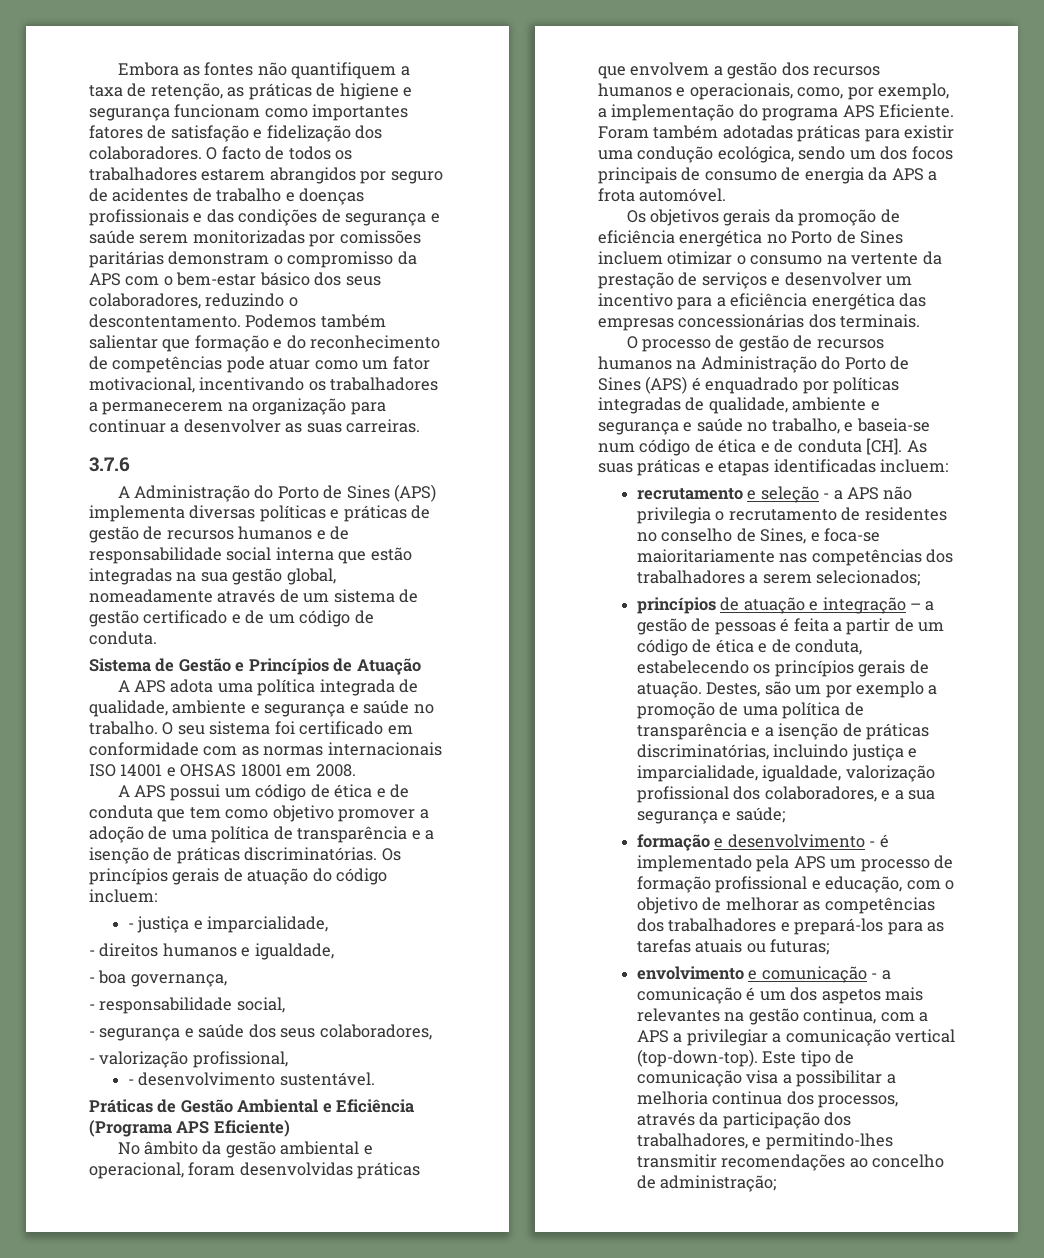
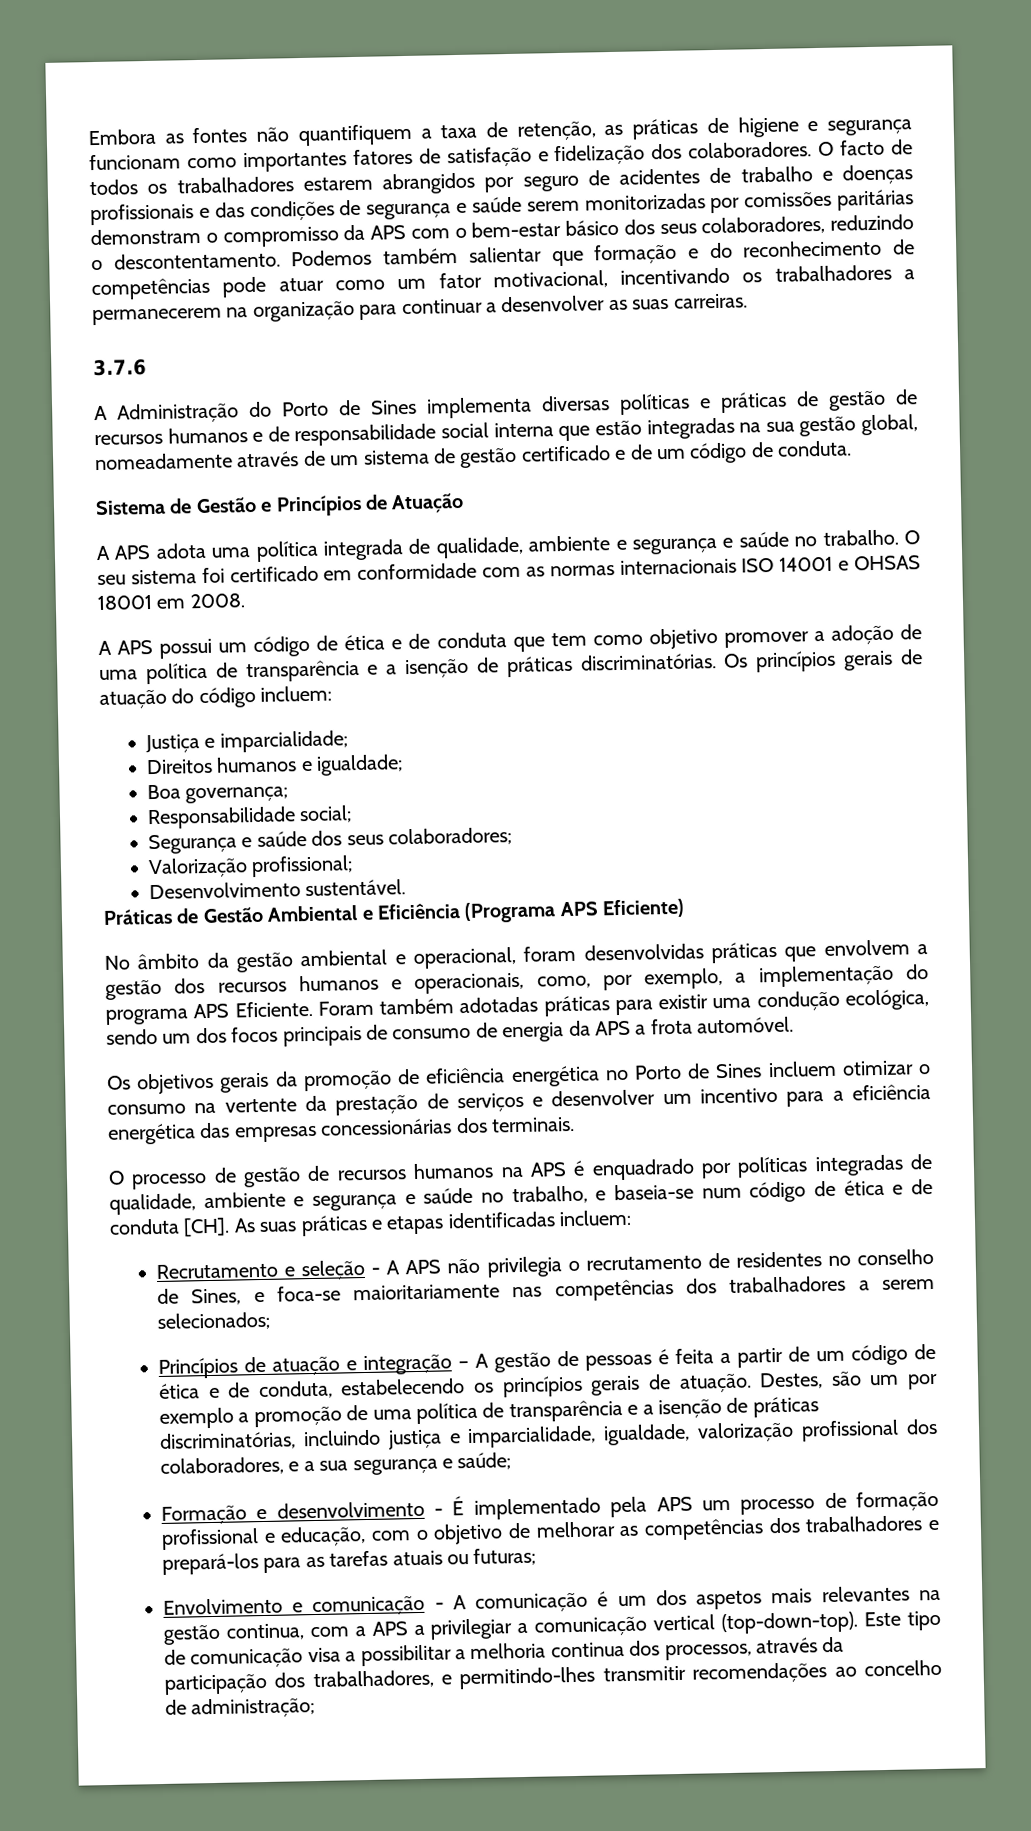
- A Administração do Porto de Sines (APS) implementa diversas políticas e práticas de gestão de recursos humanos e de responsabilidade social interna que estão integradas na sua gestão global, nomeadamente através de um sistema de gestão certificado e de um código de conduta.
+ A Administração do Porto de Sines implementa diversas políticas e práticas de gestão de recursos humanos e de responsabilidade social interna que estão integradas na sua gestão global, nomeadamente através de um sistema de gestão certificado e de um código de conduta.
- - justiça e imparcialidade,
- - direitos humanos e igualdade,
- - boa governança,
- - responsabilidade social,
- - segurança e saúde dos seus colaboradores,
- - valorização profissional,
- - desenvolvimento sustentável.
+ Justiça e imparcialidade;
+ Direitos humanos e igualdade;
+ Boa governança;
+ Responsabilidade social;
+ Segurança e saúde dos seus colaboradores;
+ Valorização profissional;
+ Desenvolvimento sustentável.
- O processo de gestão de recursos humanos na Administração do Porto de Sines (APS) é enquadrado por políticas integradas de qualidade, ambiente e segurança e saúde no trabalho, e baseia-se num código de ética e de conduta [CH]. As suas práticas e etapas identificadas incluem:
+ O processo de gestão de recursos humanos na APS é enquadrado por políticas integradas de qualidade, ambiente e segurança e saúde no trabalho, e baseia-se num código de ética e de conduta [CH]. As suas práticas e etapas identificadas incluem:
- recrutamento e seleção - a APS não privilegia o recrutamento de residentes no conselho de Sines, e foca-se maioritariamente nas competências dos trabalhadores a serem selecionados;
+ Recrutamento e seleção - A APS não privilegia o recrutamento de residentes no conselho de Sines, e foca-se maioritariamente nas competências dos trabalhadores a serem selecionados;
- princípios de atuação e integração – a gestão de pessoas é feita a partir de um código de ética e de conduta, estabelecendo os princípios gerais de atuação.
+ Princípios de atuação e integração – A gestão de pessoas é feita a partir de um código de ética e de conduta, estabelecendo os princípios gerais de atuação.
- formação e desenvolvimento - é implementado pela APS um processo de formação profissional e educação, com o objetivo de melhorar as competências dos trabalhadores e prepará-los para as tarefas atuais ou futuras;
+ Formação e desenvolvimento - É implementado pela APS um processo de formação profissional e educação, com o objetivo de melhorar as competências dos trabalhadores e prepará-los para as tarefas atuais ou futuras;
- envolvimento e comunicação - a comunicação é um dos aspetos mais relevantes na gestão continua, com a APS a privilegiar a comunicação vertical (top-down-top).
+ Envolvimento e comunicação - A comunicação é um dos aspetos mais relevantes na gestão continua, com a APS a privilegiar a comunicação vertical (top-down-top).

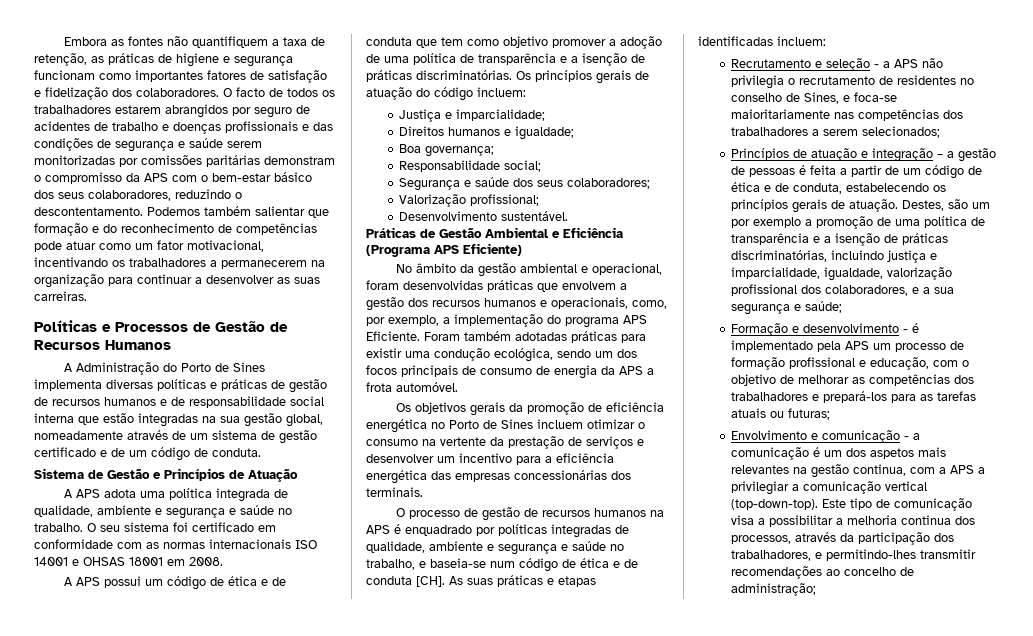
- 3.7.6
+ Políticas e Processos de Gestão de Recursos Humanos
- Recrutamento e seleção - A APS não privilegia o recrutamento de residentes no conselho de Sines, e foca-se maioritariamente nas competências dos trabalhadores a serem selecionados;
+ Recrutamento e seleção - a APS não privilegia o recrutamento de residentes no conselho de Sines, e foca-se maioritariamente nas competências dos trabalhadores a serem selecionados;
- Princípios de atuação e integração – A gestão de pessoas é feita a partir de um código de ética e de conduta, estabelecendo os princípios gerais de atuação.
+ Princípios de atuação e integração – a gestão de pessoas é feita a partir de um código de ética e de conduta, estabelecendo os princípios gerais de atuação.
- Formação e desenvolvimento - É implementado pela APS um processo de formação profissional e educação, com o objetivo de melhorar as competências dos trabalhadores e prepará-los para as tarefas atuais ou futuras;
+ Formação e desenvolvimento - é implementado pela APS um processo de formação profissional e educação, com o objetivo de melhorar as competências dos trabalhadores e prepará-los para as tarefas atuais ou futuras;
- Envolvimento e comunicação - A comunicação é um dos aspetos mais relevantes na gestão continua, com a APS a privilegiar a comunicação vertical (top-down-top).
+ Envolvimento e comunicação - a comunicação é um dos aspetos mais relevantes na gestão continua, com a APS a privilegiar a comunicação vertical (top-down-top).

